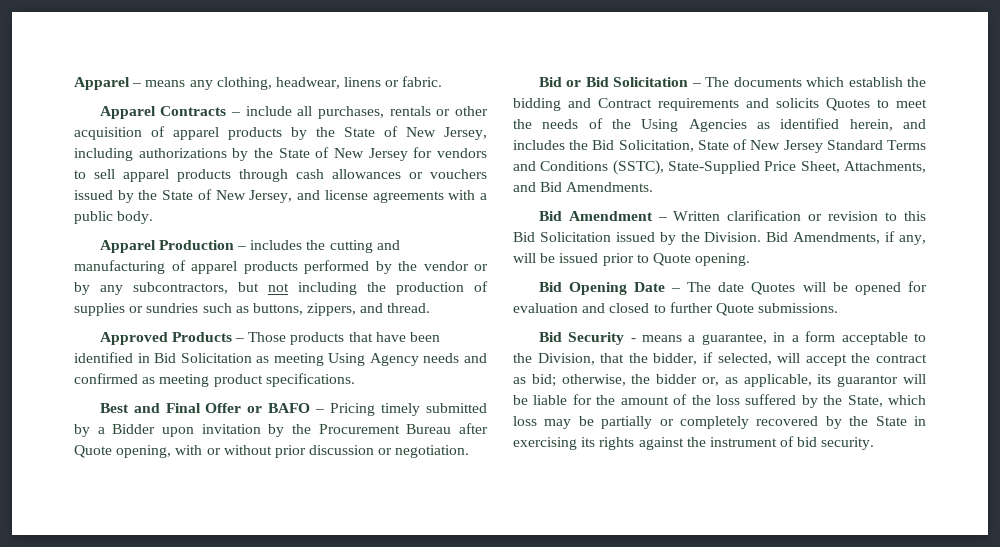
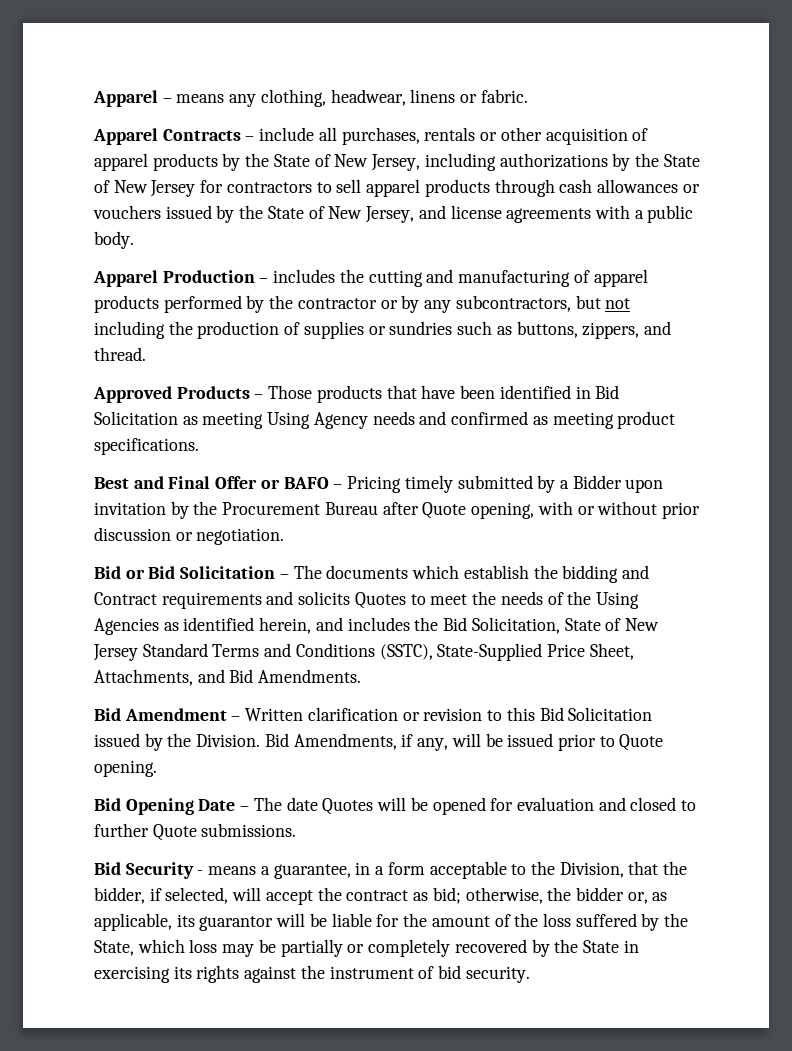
- Apparel Contracts – include all purchases, rentals or other acquisition of apparel products by the State of New Jersey, including authorizations by the State of New Jersey for vendors to sell apparel products through cash allowances or vouchers issued by the State of New Jersey, and license agreements with a public body.
+ Apparel Contracts – include all purchases, rentals or other acquisition of apparel products by the State of New Jersey, including authorizations by the State of New Jersey for contractors to sell apparel products through cash allowances or vouchers issued by the State of New Jersey, and license agreements with a public body.
- Apparel Production – includes the cutting and manufacturing of apparel products performed by the vendor or by any subcontractors, but not including the production of supplies or sundries such as buttons, zippers, and thread.
+ Apparel Production – includes the cutting and manufacturing of apparel products performed by the contractor or by any subcontractors, but not including the production of supplies or sundries such as buttons, zippers, and thread.

